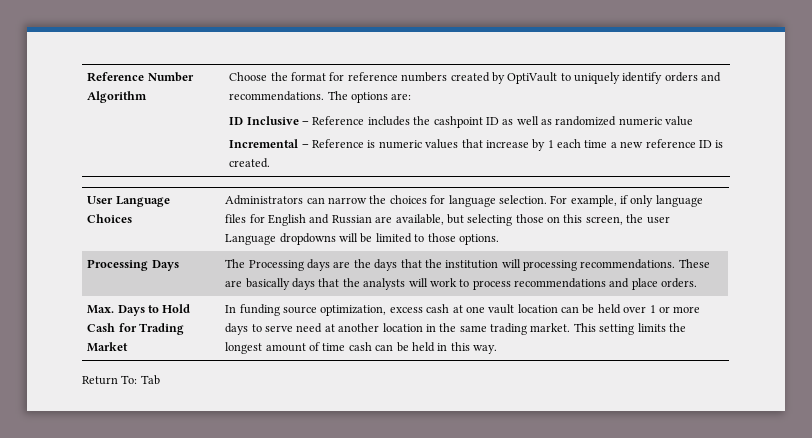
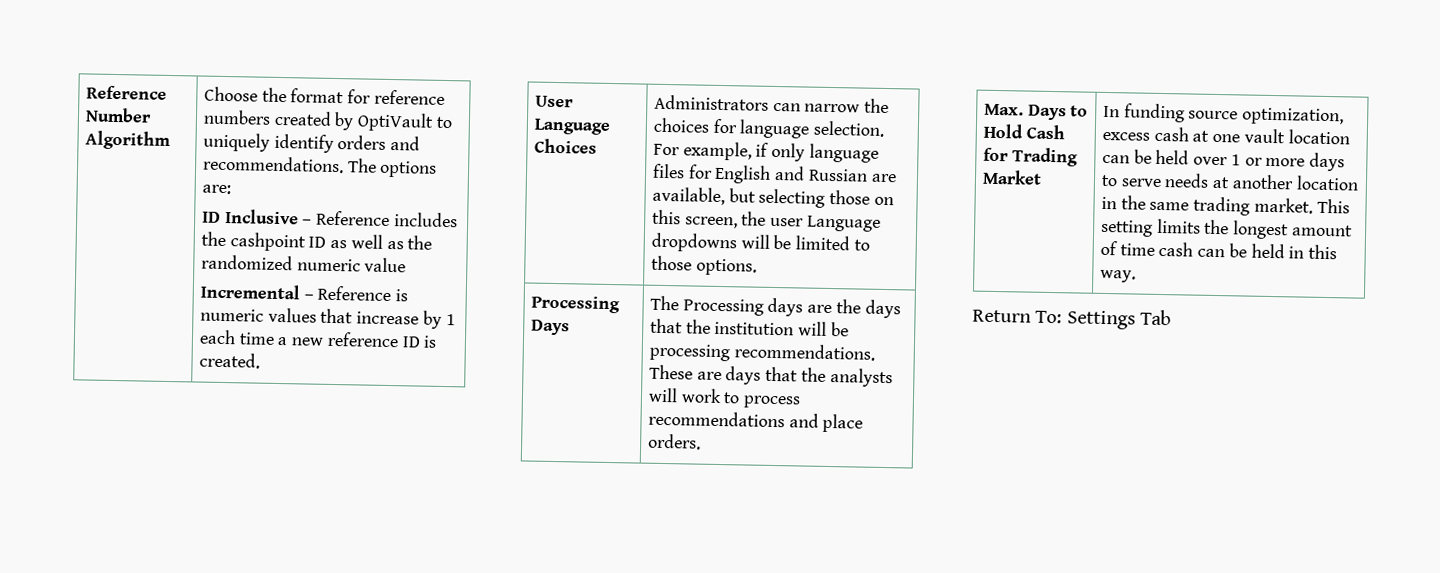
- ID Inclusive – Reference includes the cashpoint ID as well as randomized numeric value
+ ID Inclusive – Reference includes the cashpoint ID as well as the randomized numeric value
- Processing Days | The Processing days are the days that the institution will processing recommendations. These are basically days that the analysts will work to process recommendations and place orders.
+ Processing Days | The Processing days are the days that the institution will be processing recommendations. These are days that the analysts will work to process recommendations and place orders.
- In funding source optimization, excess cash at one vault location can be held over 1 or more days to serve need at another location in the same trading market.
+ In funding source optimization, excess cash at one vault location can be held over 1 or more days to serve needs at another location in the same trading market.
- Return To: Tab
+ Return To: Settings Tab

